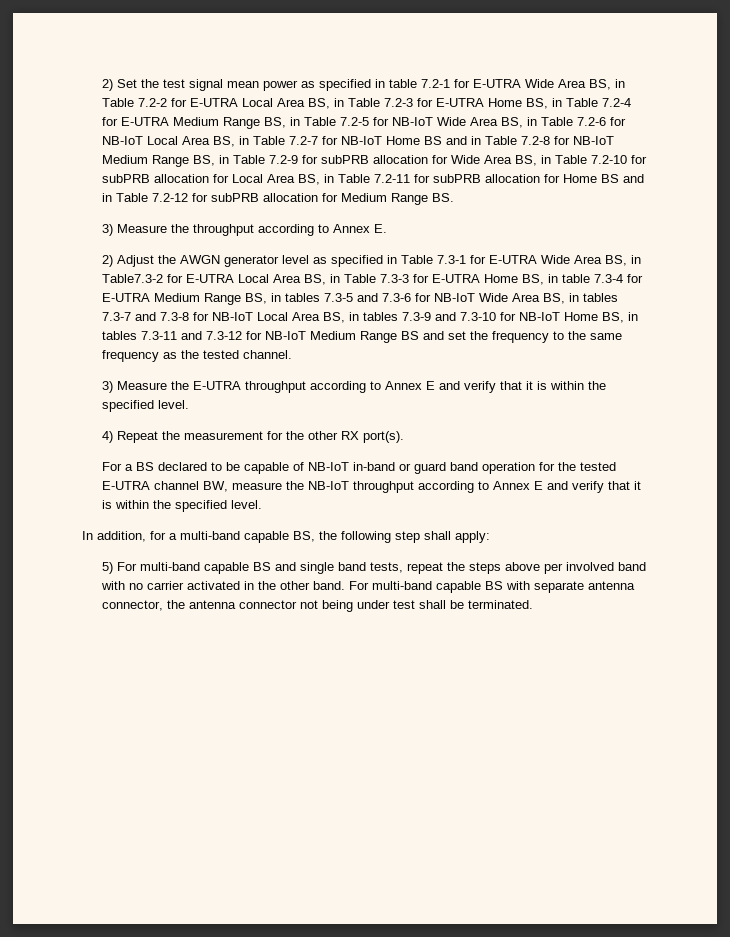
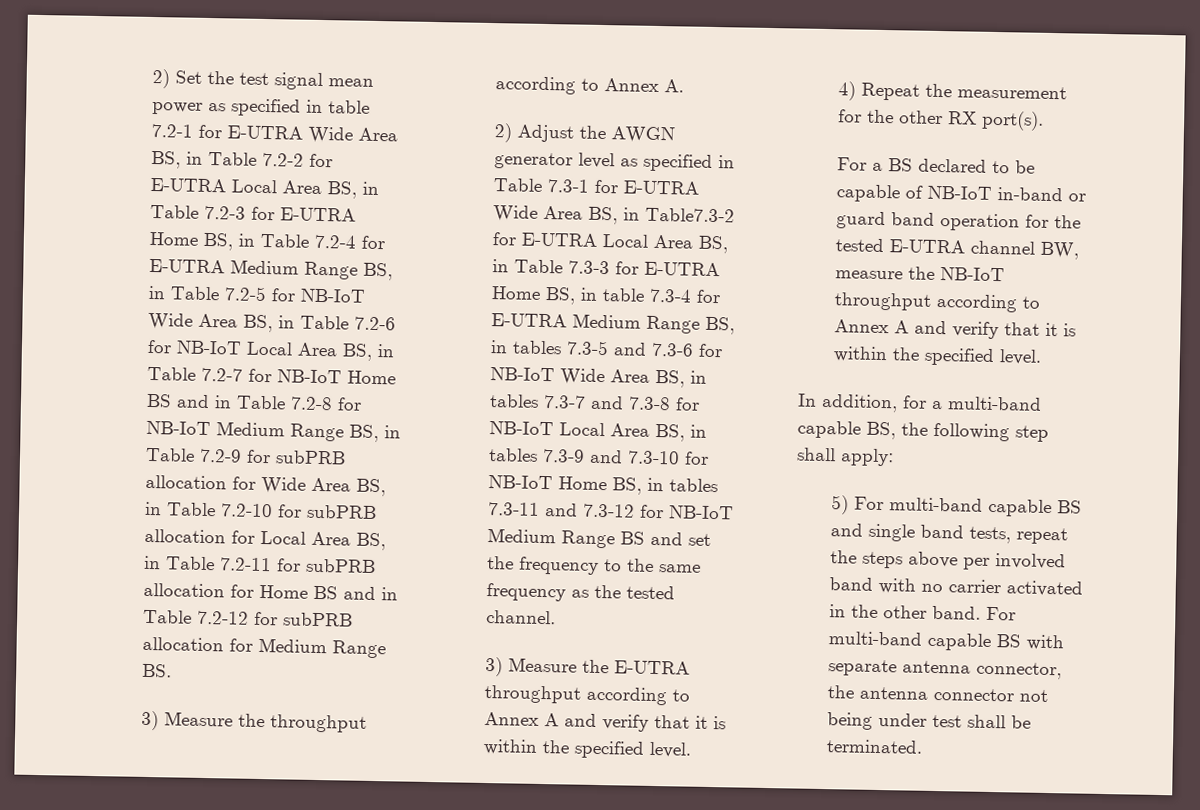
- 3) Measure the throughput according to Annex E.
+ 3) Measure the throughput according to Annex A.
- 3) Measure the E-UTRA throughput according to Annex E and verify that it is within the specified level.
+ 3) Measure the E-UTRA throughput according to Annex A and verify that it is within the specified level.
- For a BS declared to be capable of NB-IoT in-band or guard band operation for the tested E-UTRA channel BW, measure the NB-IoT throughput according to Annex E and verify that it is within the specified level.
+ For a BS declared to be capable of NB-IoT in-band or guard band operation for the tested E-UTRA channel BW, measure the NB-IoT throughput according to Annex A and verify that it is within the specified level.

